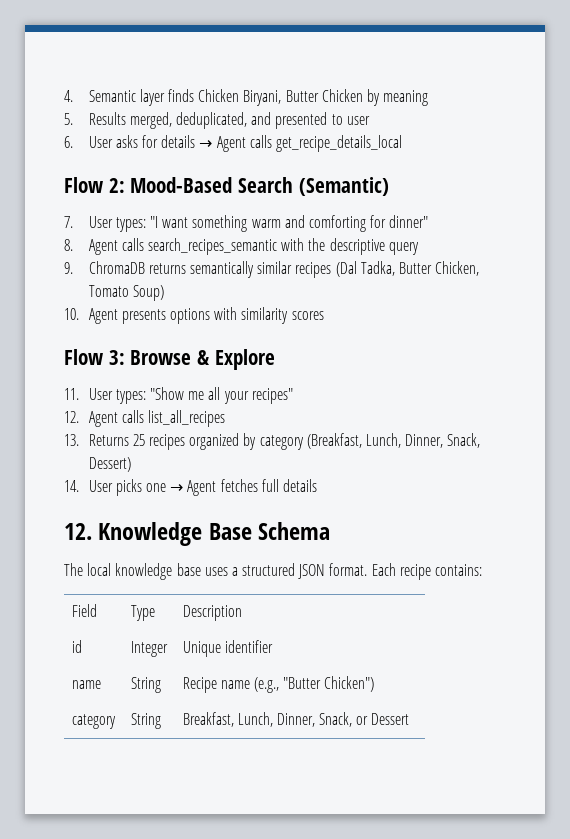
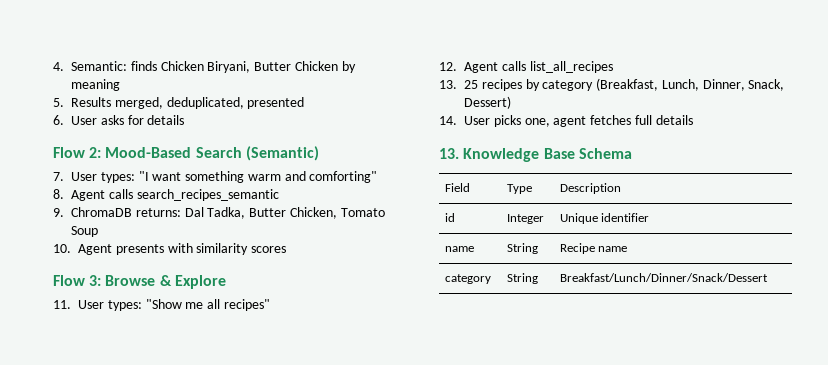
- 4. Semantic layer finds Chicken Biryani, Butter Chicken by meaning
+ 4. Semantic: finds Chicken Biryani, Butter Chicken by meaning
- 5. Results merged, deduplicated, and presented to user
+ 5. Results merged, deduplicated, presented
- 6. User asks for details → Agent calls get_recipe_details_local
+ 6. User asks for details
- 7. User types: "I want something warm and comforting for dinner"
+ 7. User types: "I want something warm and comforting"
- 8. Agent calls search_recipes_semantic with the descriptive query
- 9. ChromaDB returns semantically similar recipes (Dal Tadka, Butter Chicken, Tomato Soup)
+ 8. Agent calls search_recipes_semantic
+ 9. ChromaDB returns: Dal Tadka, Butter Chicken, Tomato Soup
- 10. Agent presents options with similarity scores
+ 10. Agent presents with similarity scores
- 11. User types: "Show me all your recipes"
+ 11. User types: "Show me all recipes"
- 13. Returns 25 recipes organized by category (Breakfast, Lunch, Dinner, Snack, Dessert)
+ 13. 25 recipes by category (Breakfast, Lunch, Dinner, Snack, Dessert)
- 14. User picks one → Agent fetches full details
+ 14. User picks one, agent fetches full details
- 12. Knowledge Base Schema
+ 13. Knowledge Base Schema
- The local knowledge base uses a structured JSON format. Each recipe contains:
- name | String | Recipe name (e.g., "Butter Chicken")
+ name | String | Recipe name
- category | String | Breakfast, Lunch, Dinner, Snack, or Dessert
+ category | String | Breakfast/Lunch/Dinner/Snack/Dessert

